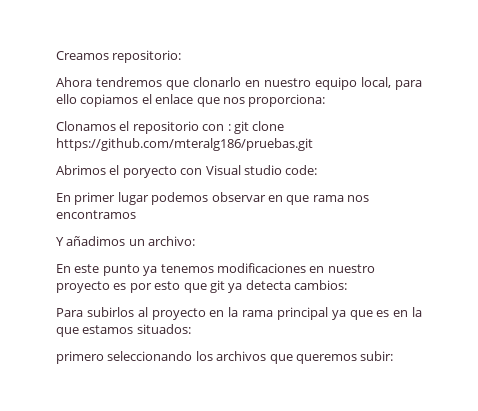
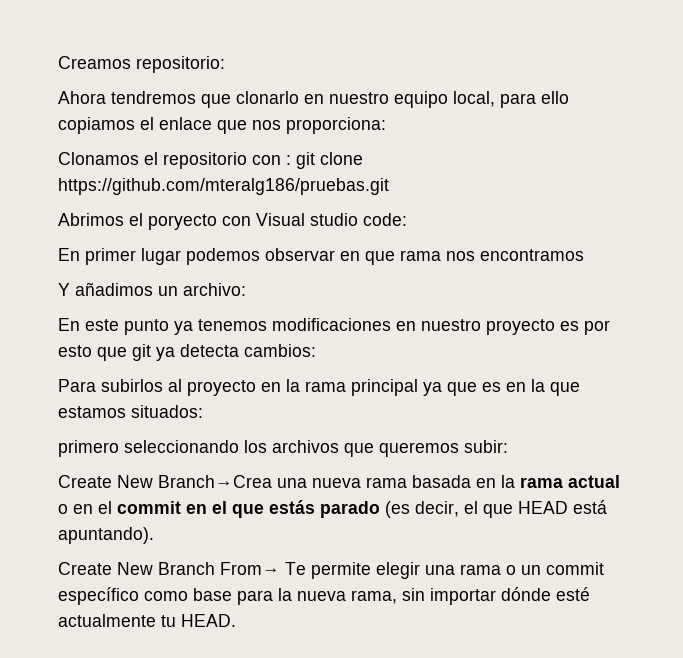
+ Create New Branch→Crea una nueva rama basada en la rama actual o en el commit en el que estás parado (es decir, el que HEAD está apuntando).
+ Create New Branch From→ Te permite elegir una rama o un commit específico como base para la nueva rama, sin importar dónde esté actualmente tu HEAD.

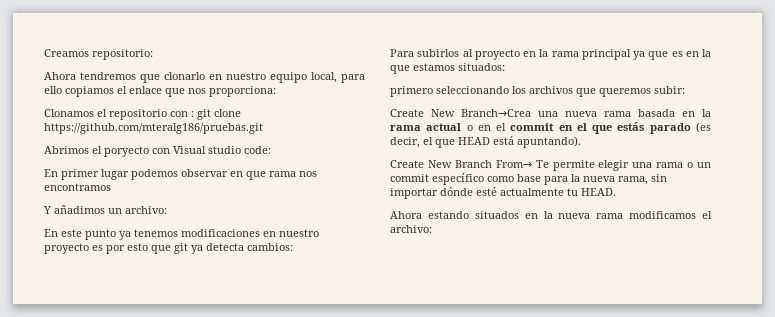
+ Ahora estando situados en la nueva rama modificamos el archivo:

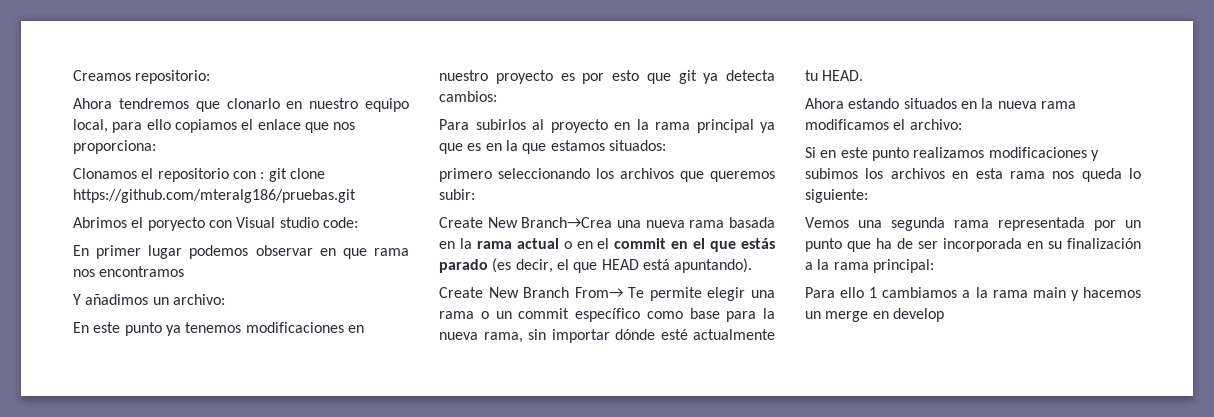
+ Si en este punto realizamos modificaciones y subimos los archivos en esta rama nos queda lo siguiente:
+ Vemos una segunda rama representada por un punto que ha de ser incorporada en su finalización a la rama principal:
+ Para ello 1 cambiamos a la rama main y hacemos un merge en develop

